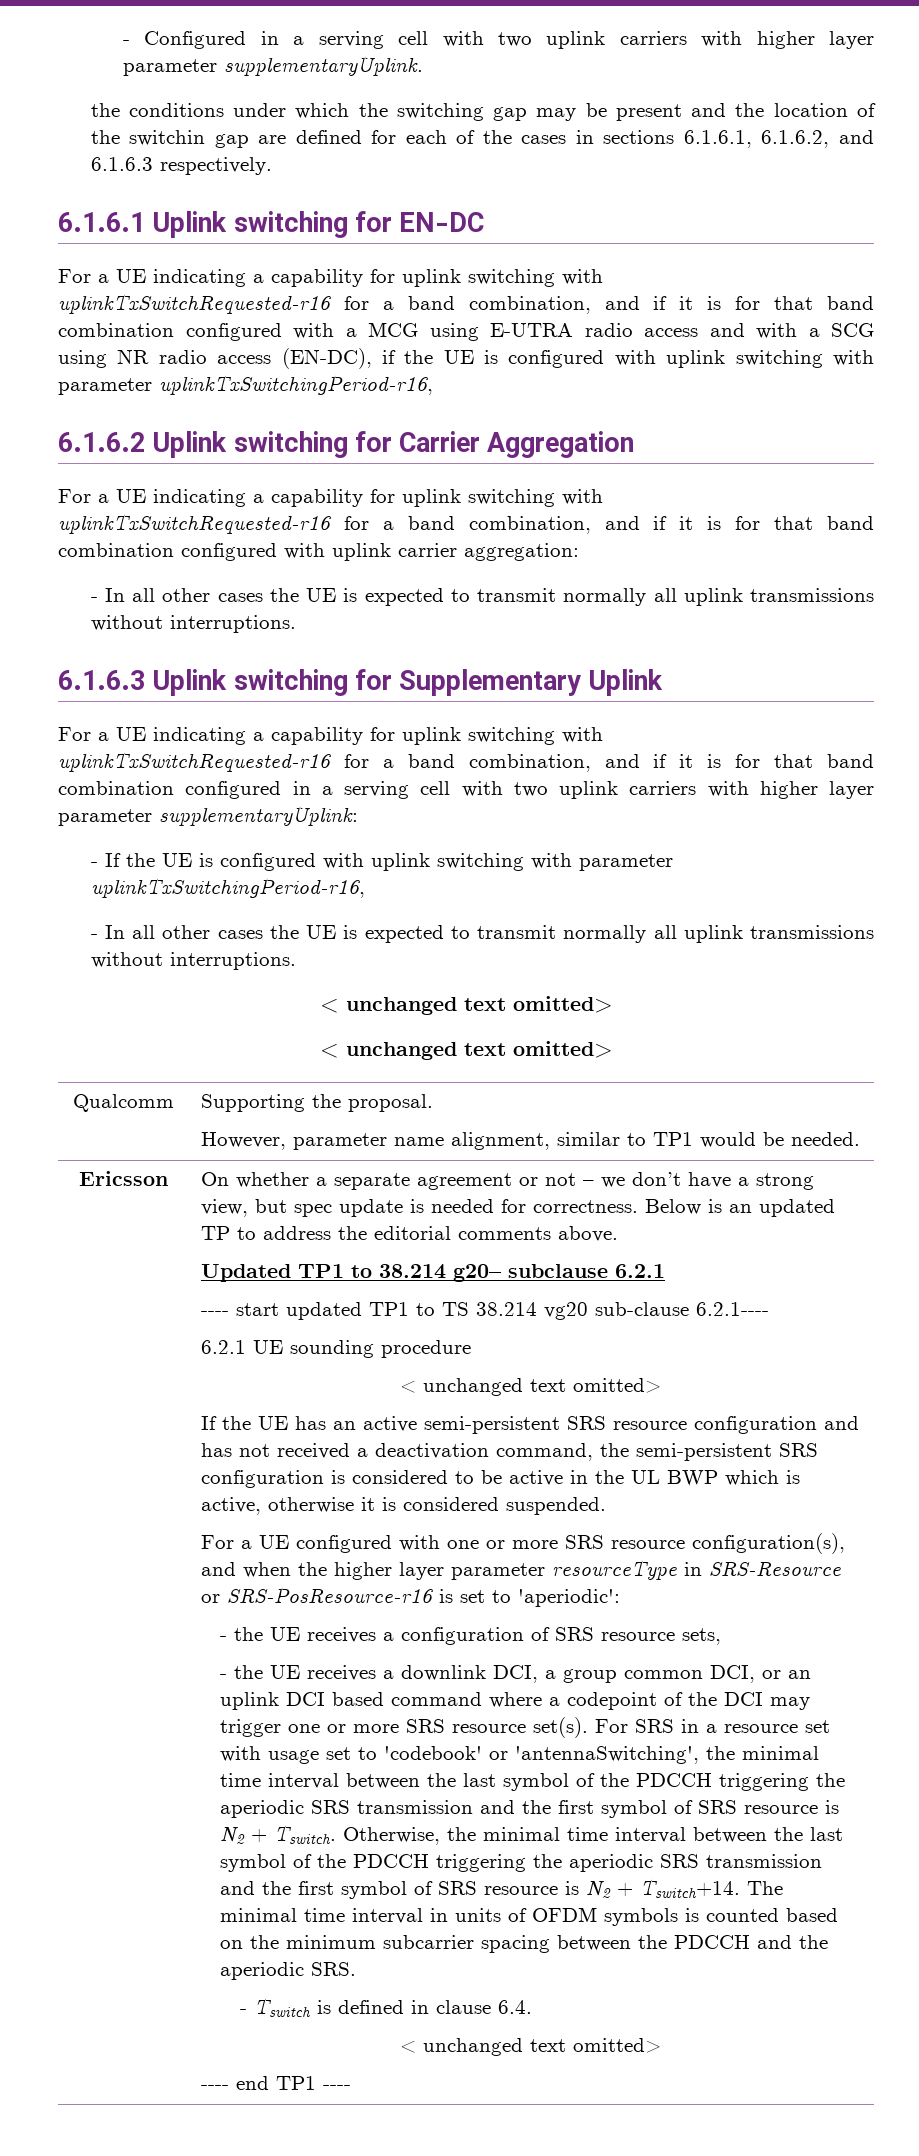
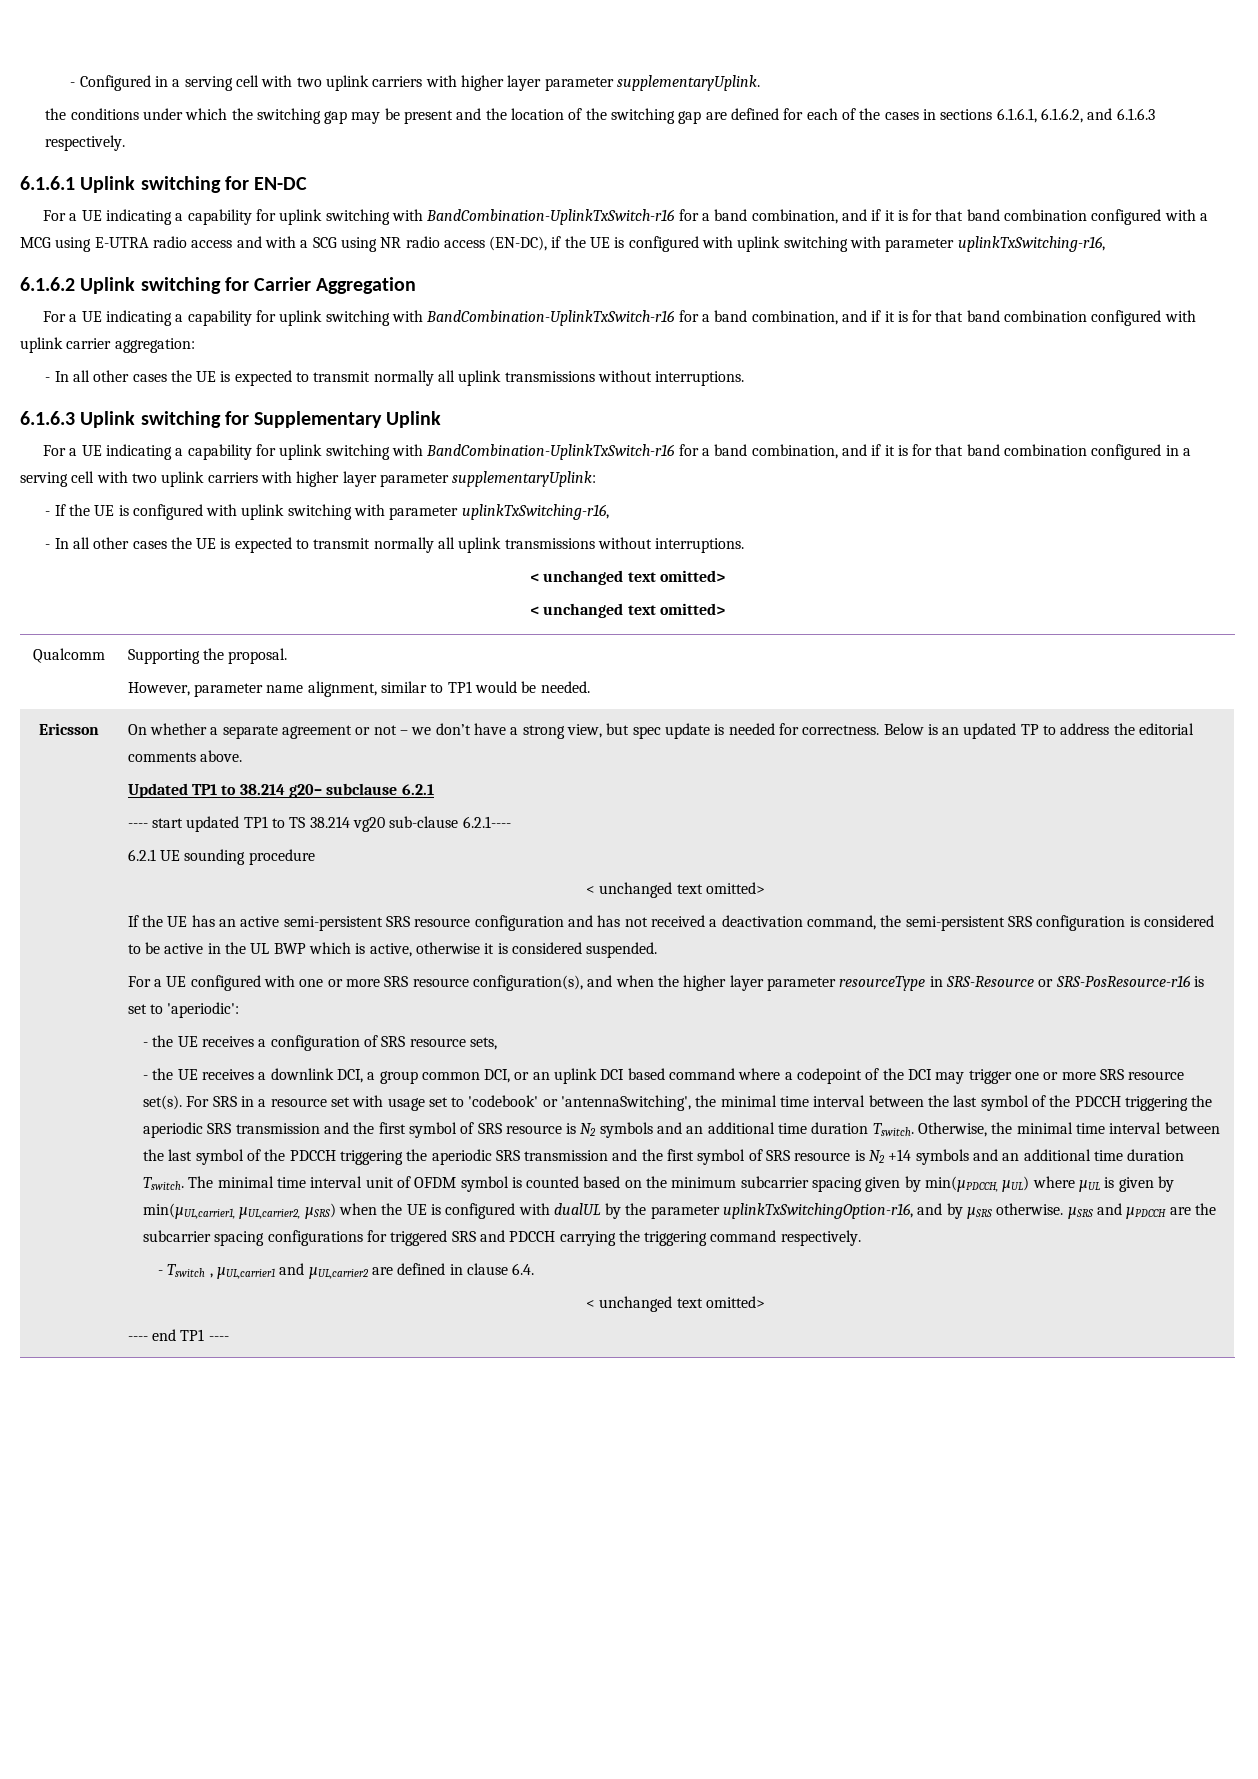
- the conditions under which the switching gap may be present and the location of the switchin gap are defined for each of the cases in sections 6.1.6.1, 6.1.6.2, and 6.1.6.3 respectively.
+ the conditions under which the switching gap may be present and the location of the switching gap are defined for each of the cases in sections 6.1.6.1, 6.1.6.2, and 6.1.6.3 respectively.
- For a UE indicating a capability for uplink switching with uplinkTxSwitchRequested-r16 for a band combination, and if it is for that band combination configured with a MCG using E-UTRA radio access and with a SCG using NR radio access (EN-DC), if the UE is configured with uplink switching with parameter uplinkTxSwitchingPeriod-r16,
+ For a UE indicating a capability for uplink switching with BandCombination-UplinkTxSwitch-r16 for a band combination, and if it is for that band combination configured with a MCG using E-UTRA radio access and with a SCG using NR radio access (EN-DC), if the UE is configured with uplink switching with parameter uplinkTxSwitching-r16,
- For a UE indicating a capability for uplink switching with uplinkTxSwitchRequested-r16 for a band combination, and if it is for that band combination configured with uplink carrier aggregation:
+ For a UE indicating a capability for uplink switching with BandCombination-UplinkTxSwitch-r16 for a band combination, and if it is for that band combination configured with uplink carrier aggregation:
- For a UE indicating a capability for uplink switching with uplinkTxSwitchRequested-r16 for a band combination, and if it is for that band combination configured in a serving cell with two uplink carriers with higher layer parameter supplementaryUplink:
+ For a UE indicating a capability for uplink switching with BandCombination-UplinkTxSwitch-r16 for a band combination, and if it is for that band combination configured in a serving cell with two uplink carriers with higher layer parameter supplementaryUplink:
- - If the UE is configured with uplink switching with parameter uplinkTxSwitchingPeriod-r16,
+ - If the UE is configured with uplink switching with parameter uplinkTxSwitching-r16,
- For SRS in a resource set with usage set to 'codebook' or 'antennaSwitching', the minimal time interval between the last symbol of the PDCCH triggering the aperiodic SRS transmission and the first symbol of SRS resource is N2 + Tswitch.
+ For SRS in a resource set with usage set to 'codebook' or 'antennaSwitching', the minimal time interval between the last symbol of the PDCCH triggering the aperiodic SRS transmission and the first symbol of SRS resource is N2 symbols and an additional time duration Tswitch.
- Otherwise, the minimal time interval between the last symbol of the PDCCH triggering the aperiodic SRS transmission and the first symbol of SRS resource is N2 + Tswitch+14.
+ Otherwise, the minimal time interval between the last symbol of the PDCCH triggering the aperiodic SRS transmission and the first symbol of SRS resource is N2 +14 symbols and an additional time duration Tswitch.
- The minimal time interval in units of OFDM symbols is counted based on the minimum subcarrier spacing between the PDCCH and the aperiodic SRS.
- - Tswitch is defined in clause 6.4.
+ The minimal time interval unit of OFDM symbol is counted based on the minimum subcarrier spacing given by min(µPDCCH, µUL) where µUL is given by min(µUL,carrier1, µUL,carrier2, µSRS) when the UE is configured with dualUL by the parameter uplinkTxSwitchingOption-r16, and by µSRS otherwise. µSRS and µPDCCH are the subcarrier spacing configurations for triggered SRS and PDCCH carrying the triggering command respectively.
+ - Tswitch , µUL,carrier1 and µUL,carrier2 are defined in clause 6.4.

